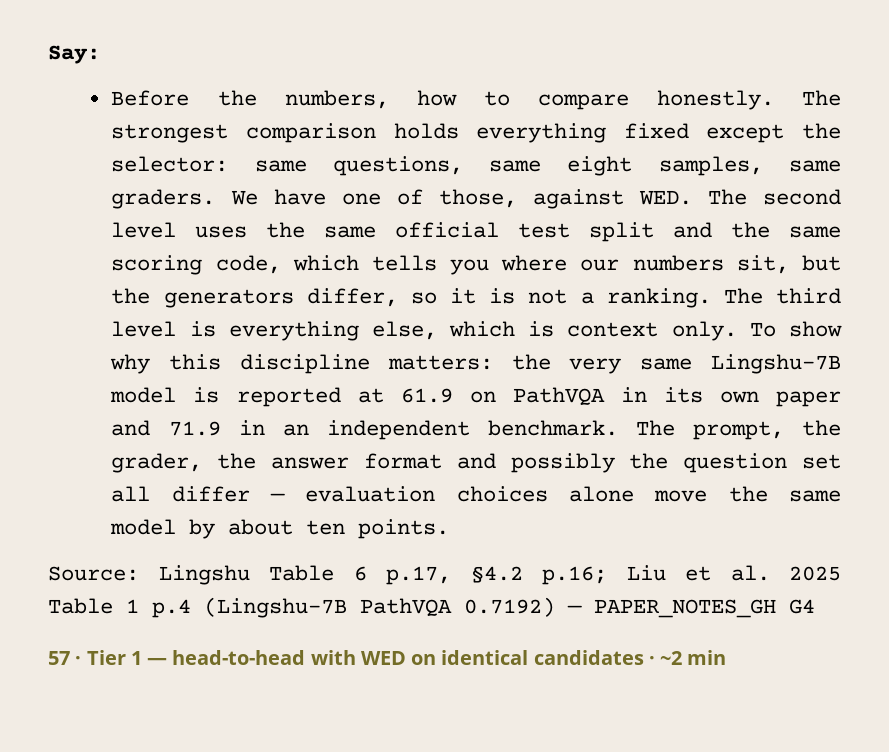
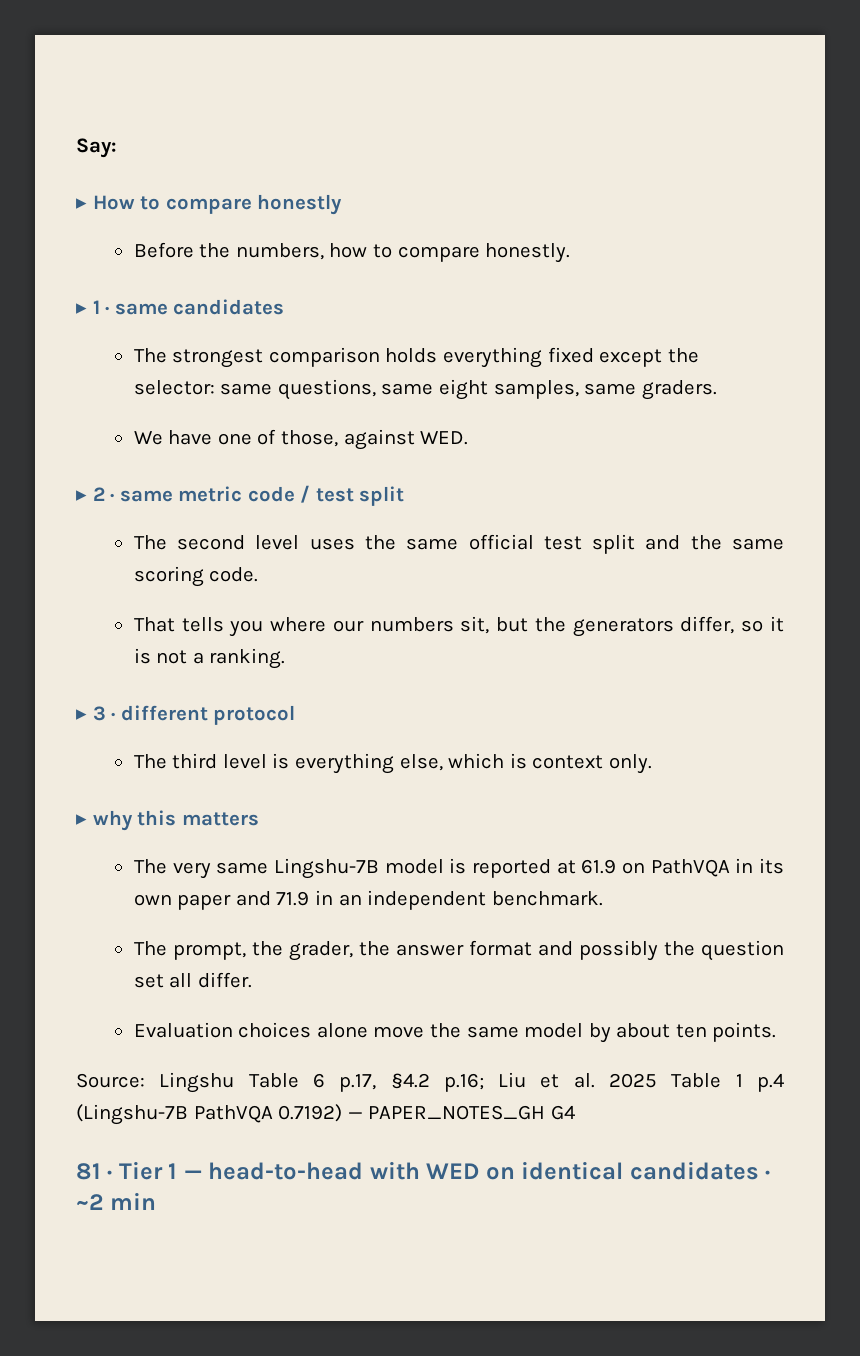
+ ▸ How to compare honestly
- Before the numbers, how to compare honestly. The strongest comparison holds everything fixed except the selector:
+ Before the numbers, how to compare honestly.
+ ▸ 1 · same candidates
+ The strongest comparison holds everything fixed except the selector:
- same questions, same eight samples, same graders. We have one of those, against WED. The second level uses the same official test split and the same scoring code, which tells you where our numbers sit, but the generators differ, so it is not a ranking. The third level is everything else, which is context only. To show why this discipline matters: the very same Lingshu-7B model is reported at 61.9 on PathVQA in its own paper and 71.9 in an independent benchmark. The prompt, the grader, the answer format and possibly the question set all differ — evaluation choices alone move the same model by about ten points.
+ same questions, same eight samples, same graders.
+ We have one of those, against WED.
+ ▸ 2 · same metric code / test split
+ The second level uses the same official test split and the same scoring code.
+ That tells you where our numbers sit, but the generators differ, so it is not a ranking.
+ ▸ 3 · different protocol
+ The third level is everything else, which is context only.
+ ▸ why this matters
+ The very same Lingshu-7B model is reported at 61.9 on PathVQA in its own paper and 71.9 in an independent benchmark.
+ The prompt, the grader, the answer format and possibly the question set all differ.
+ Evaluation choices alone move the same model by about ten points.
- 57 · Tier 1 — head-to-head with WED on identical candidates · ~2 min
+ 81 · Tier 1 — head-to-head with WED on identical candidates · ~2 min

